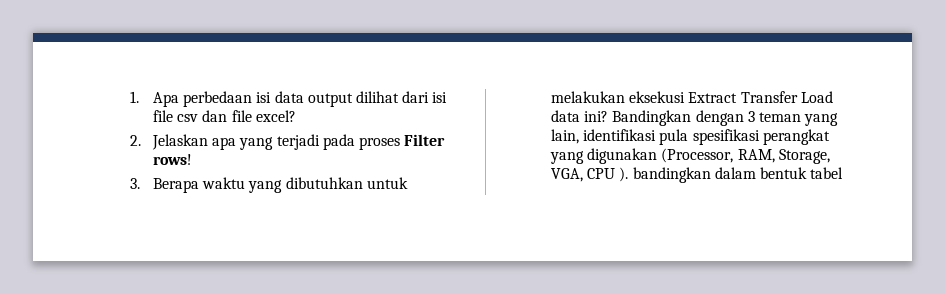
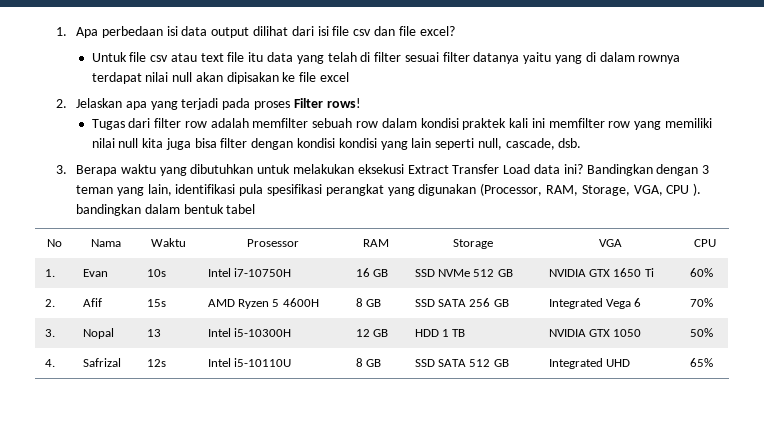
+ Untuk file csv atau text file itu data yang telah di filter sesuai filter datanya yaitu yang di dalam rownya terdapat nilai null akan dipisakan ke file excel
+ Tugas dari filter row adalah memfilter sebuah row dalam kondisi praktek kali ini memfilter row yang memiliki nilai null kita juga bisa filter dengan kondisi kondisi yang lain seperti null, cascade, dsb.
+ No | Nama | Waktu | Prosessor | RAM | Storage | VGA | CPU
+ 1. | Evan | 10s | Intel i7-10750H | 16 GB | SSD NVMe 512 GB | NVIDIA GTX 1650 Ti | 60%
+ 2. | Afif | 15s | AMD Ryzen 5 4600H | 8 GB | SSD SATA 256 GB | Integrated Vega 6 | 70%
+ 3. | Nopal | 13 | Intel i5-10300H | 12 GB | HDD 1 TB | NVIDIA GTX 1050 | 50%
+ 4. | Safrizal | 12s | Intel i5-10110U | 8 GB | SSD SATA 512 GB | Integrated UHD | 65%

